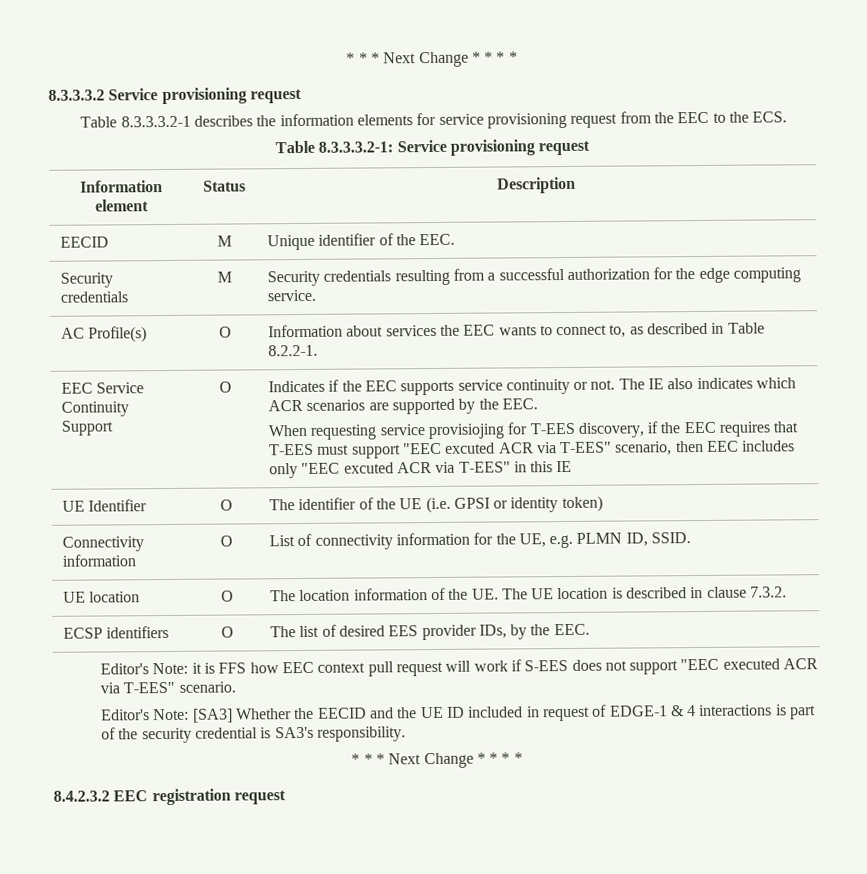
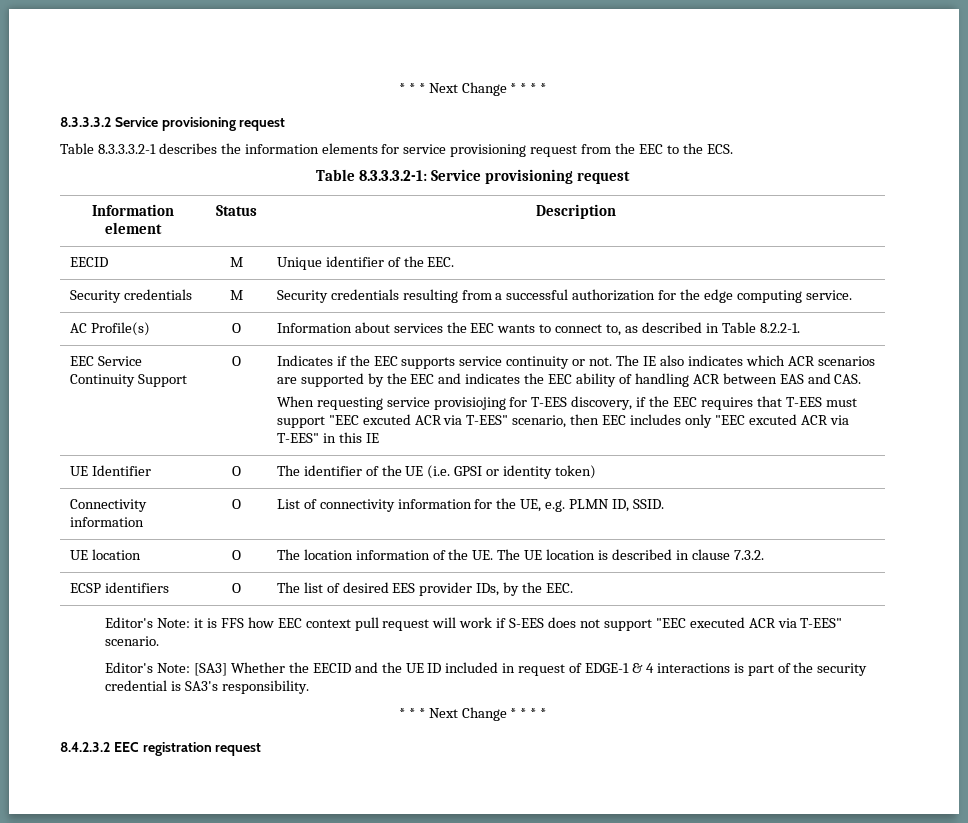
- The IE also indicates which ACR scenarios are supported by the EEC.
+ The IE also indicates which ACR scenarios are supported by the EEC and indicates the EEC ability of handling ACR between EAS and CAS.

